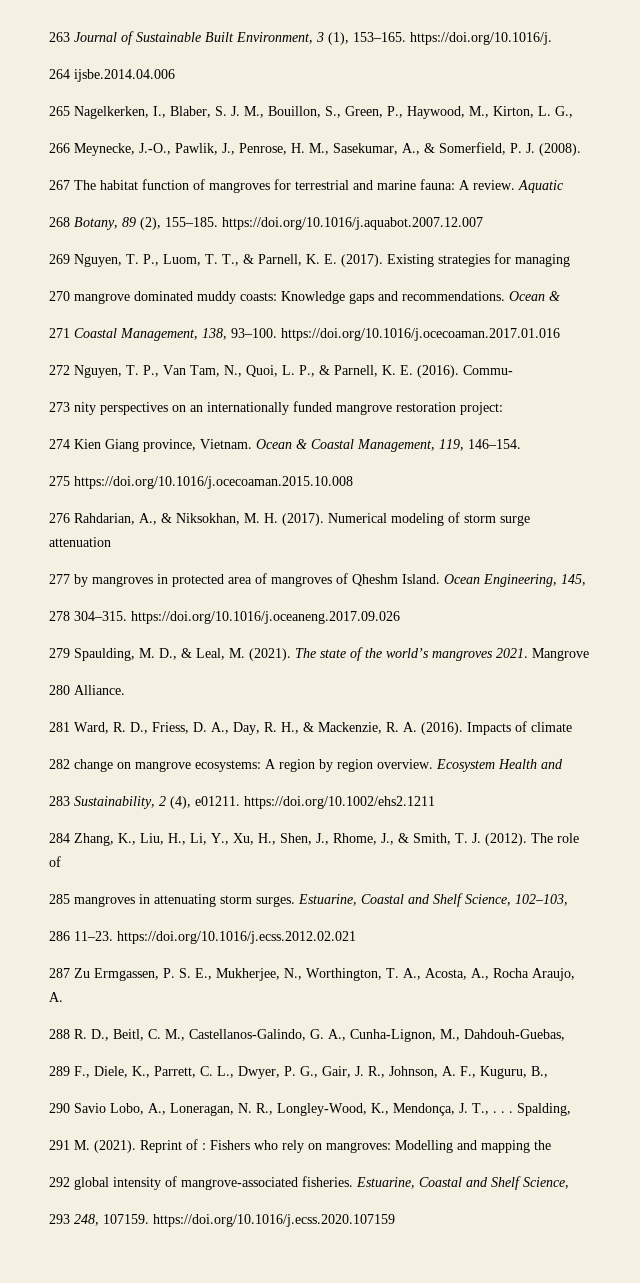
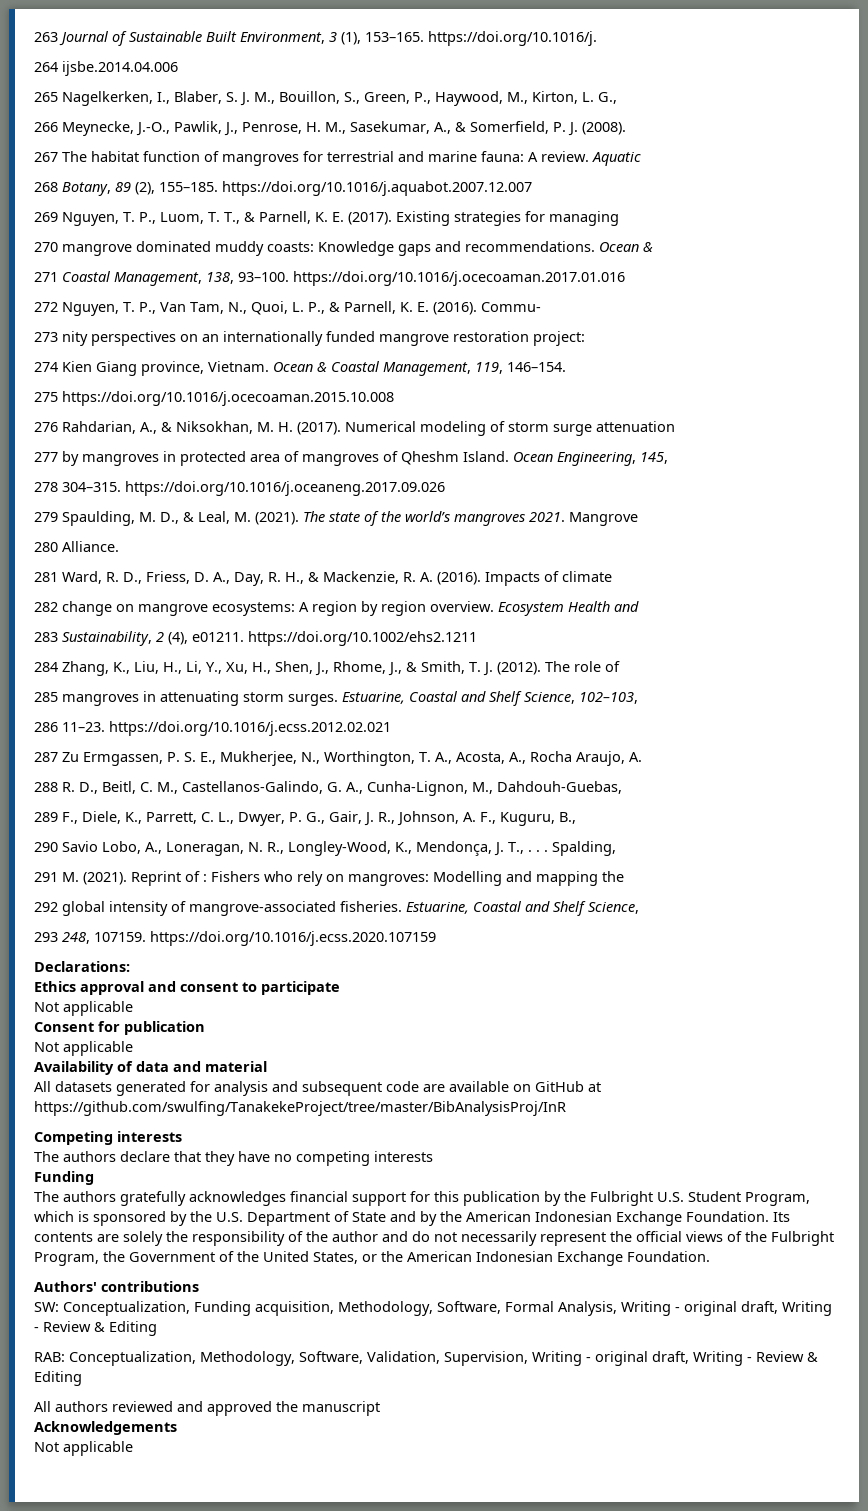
+ Declarations:
+ Ethics approval and consent to participate
+ Not applicable
+ Consent for publication
+ Not applicable
+ Availability of data and material
+ All datasets generated for analysis and subsequent code are available on GitHub at https://github.com/swulfing/TanakekeProject/tree/master/BibAnalysisProj/InR
+ Competing interests
+ The authors declare that they have no competing interests
+ Funding
+ The authors gratefully acknowledges financial support for this publication by the Fulbright U.S. Student Program, which is sponsored by the U.S. Department of State and by the American Indonesian Exchange Foundation. Its contents are solely the responsibility of the author and do not necessarily represent the official views of the Fulbright Program, the Government of the United States, or the American Indonesian Exchange Foundation.
+ Authors' contributions
+ SW: Conceptualization, Funding acquisition, Methodology, Software, Formal Analysis, Writing - original draft, Writing - Review & Editing
+ RAB: Conceptualization, Methodology, Software, Validation, Supervision, Writing - original draft, Writing - Review & Editing
+ All authors reviewed and approved the manuscript
+ Acknowledgements
+ Not applicable

